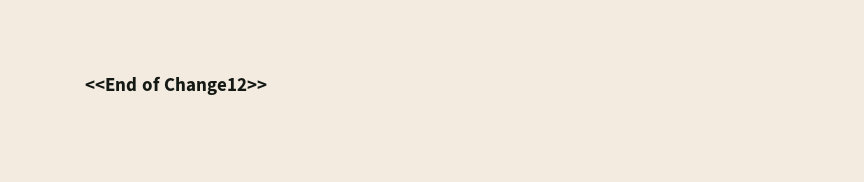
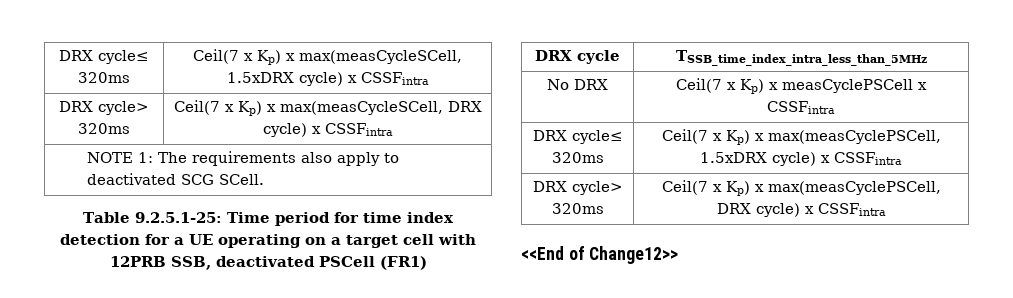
+ DRX cycle≤ 320ms | Ceil(7 x Kp) x max(measCycleSCell, 1.5xDRX cycle) x CSSFintra
+ DRX cycle> 320ms | Ceil(7 x Kp) x max(measCycleSCell, DRX cycle) x CSSFintra
+ NOTE 1: The requirements also apply to deactivated SCG SCell.
+ Table 9.2.5.1-25: Time period for time index detection for a UE operating on a target cell with 12PRB SSB, deactivated PSCell (FR1)
+ DRX cycle | TSSB_time_index_intra_less_than_5MHz
+ No DRX | Ceil(7 x Kp) x measCyclePSCell x CSSFintra
+ DRX cycle≤ 320ms | Ceil(7 x Kp) x max(measCyclePSCell, 1.5xDRX cycle) x CSSFintra
+ DRX cycle> 320ms | Ceil(7 x Kp) x max(measCyclePSCell, DRX cycle) x CSSFintra

